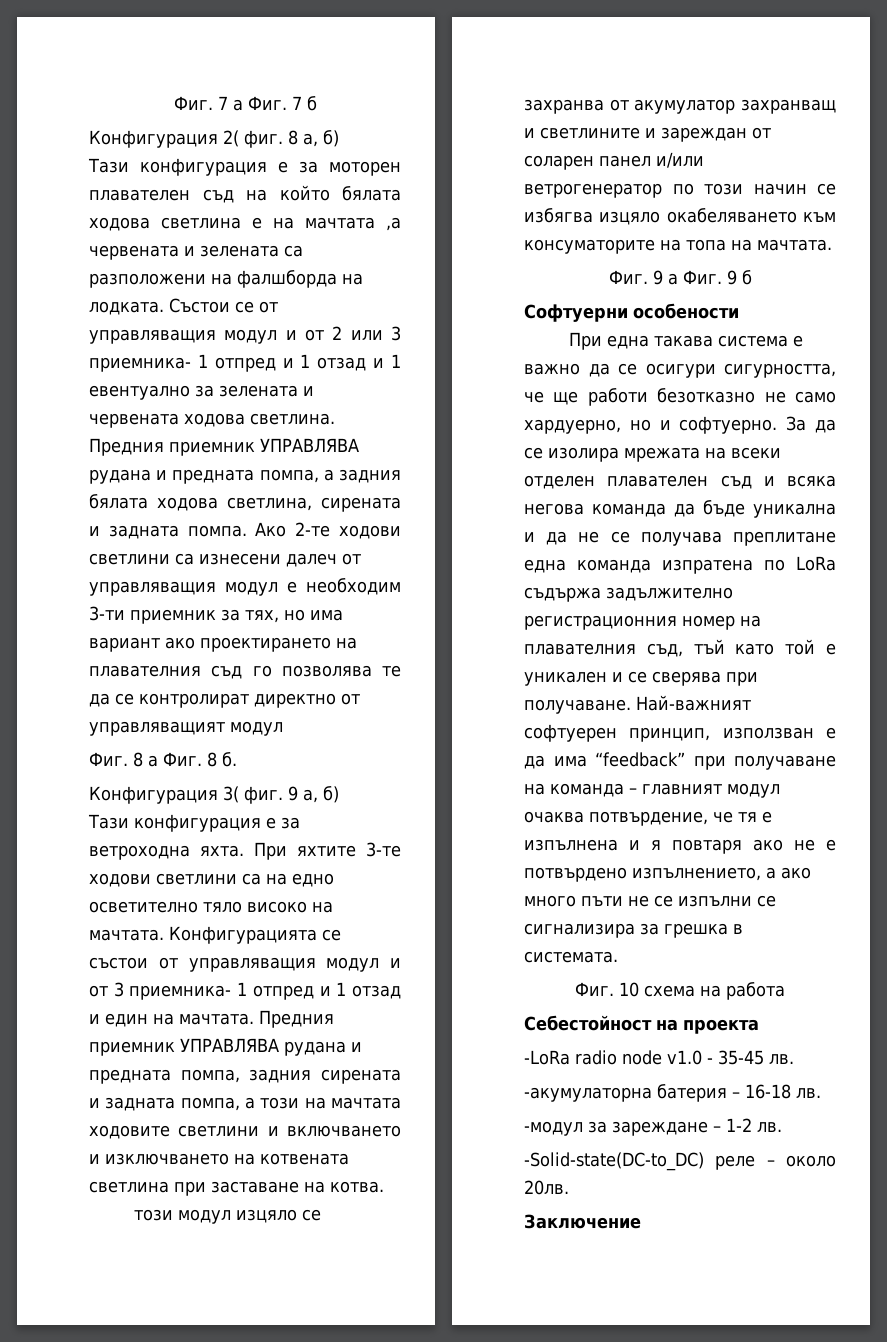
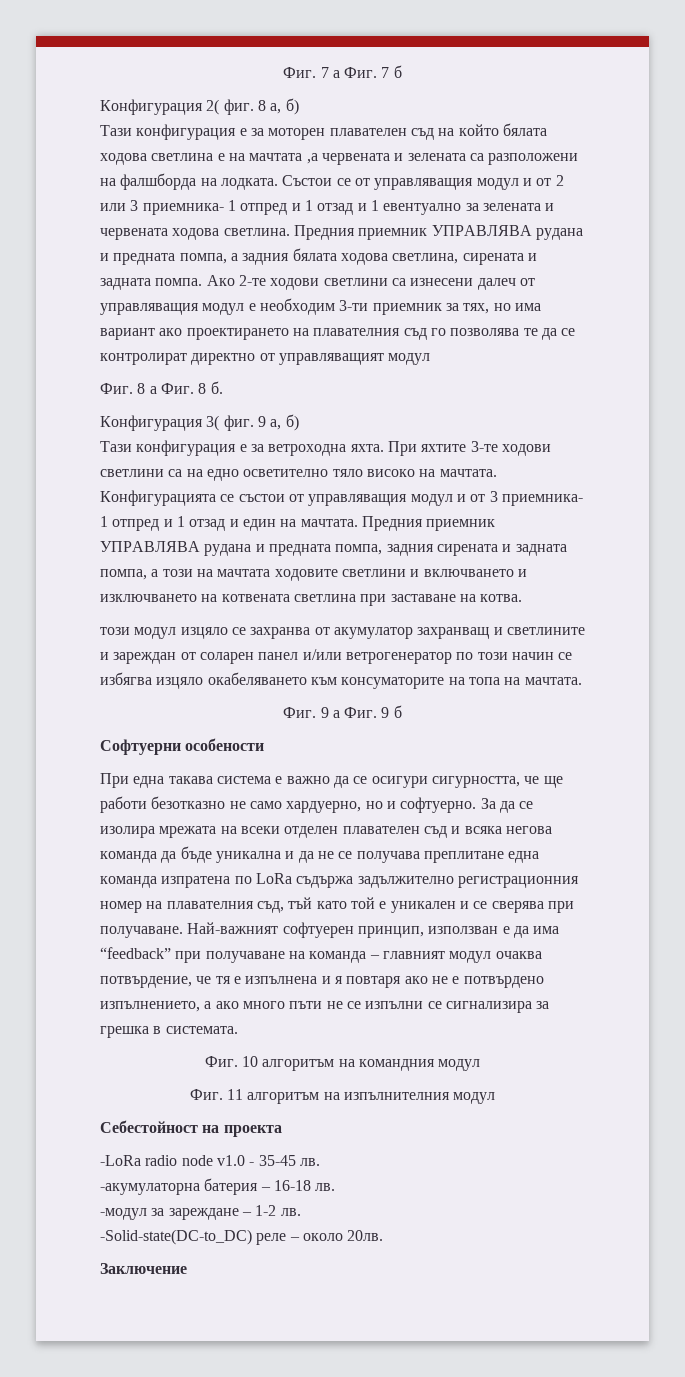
- Фиг. 10 схема на работа
+ Фиг. 10 алгоритъм на командния модул
+ Фиг. 11 алгоритъм на изпълнителния модул

